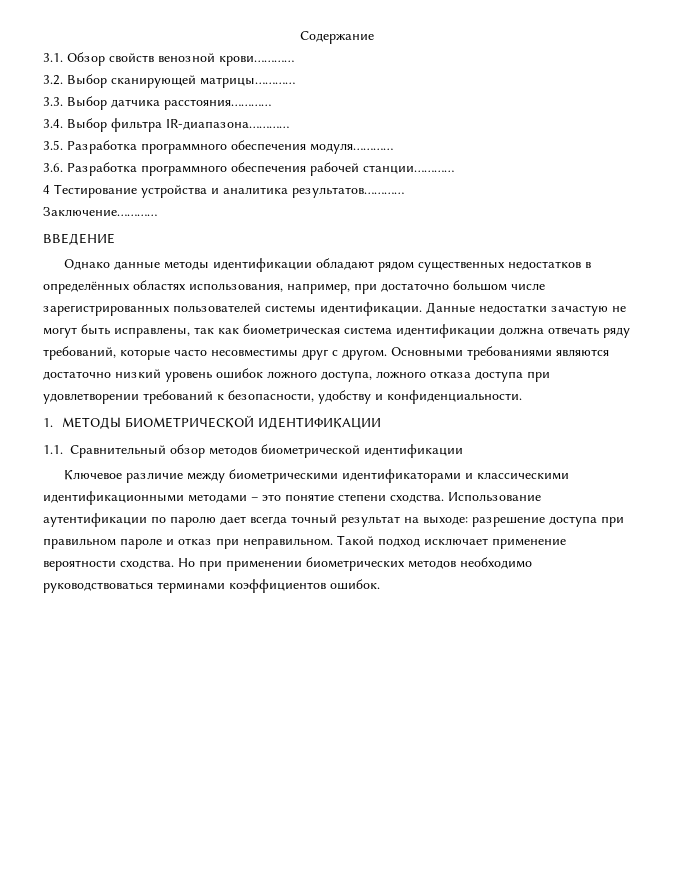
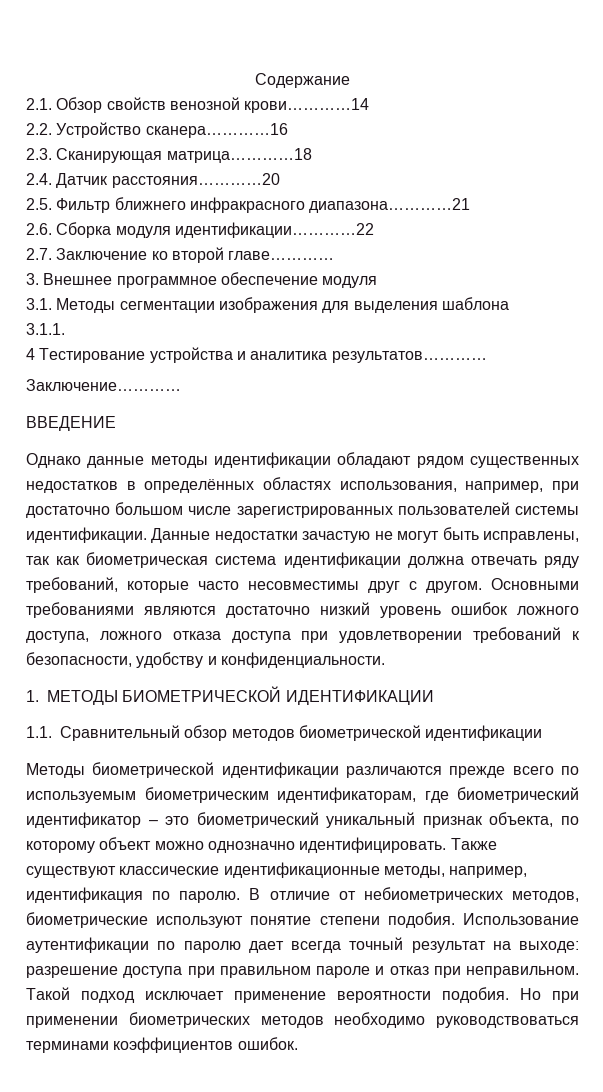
- 3.1. Обзор свойств венозной крови…………
- 3.2. Выбор сканирующей матрицы…………
- 3.3. Выбор датчика расстояния…………
- 3.4. Выбор фильтра IR-диапазона…………
- 3.5. Разработка программного обеспечения модуля…………
- 3.6. Разработка программного обеспечения рабочей станции…………
+ 2.1. Обзор свойств венозной крови…………14
+ 2.2. Устройство сканера…………16
+ 2.3. Сканирующая матрица…………18
+ 2.4. Датчик расстояния…………20
+ 2.5. Фильтр ближнего инфракрасного диапазона…………21
+ 2.6. Сборка модуля идентификации…………22
+ 2.7. Заключение ко второй главе…………
+ 3. Внешнее программное обеспечение модуля
+ 3.1. Методы сегментации изображения для выделения шаблона
+ 3.1.1.
- Ключевое различие между биометрическими идентификаторами и классическими идентификационными методами – это понятие степени сходства.
+ Методы биометрической идентификации различаются прежде всего по используемым биометрическим идентификаторам, где биометрический идентификатор – это биометрический уникальный признак объекта, по которому объект можно однозначно идентифицировать. Также существуют классические идентификационные методы, например, идентификация по паролю. В отличие от небиометрических методов, биометрические используют понятие степени подобия.
- Такой подход исключает применение вероятности сходства.
+ Такой подход исключает применение вероятности подобия.

